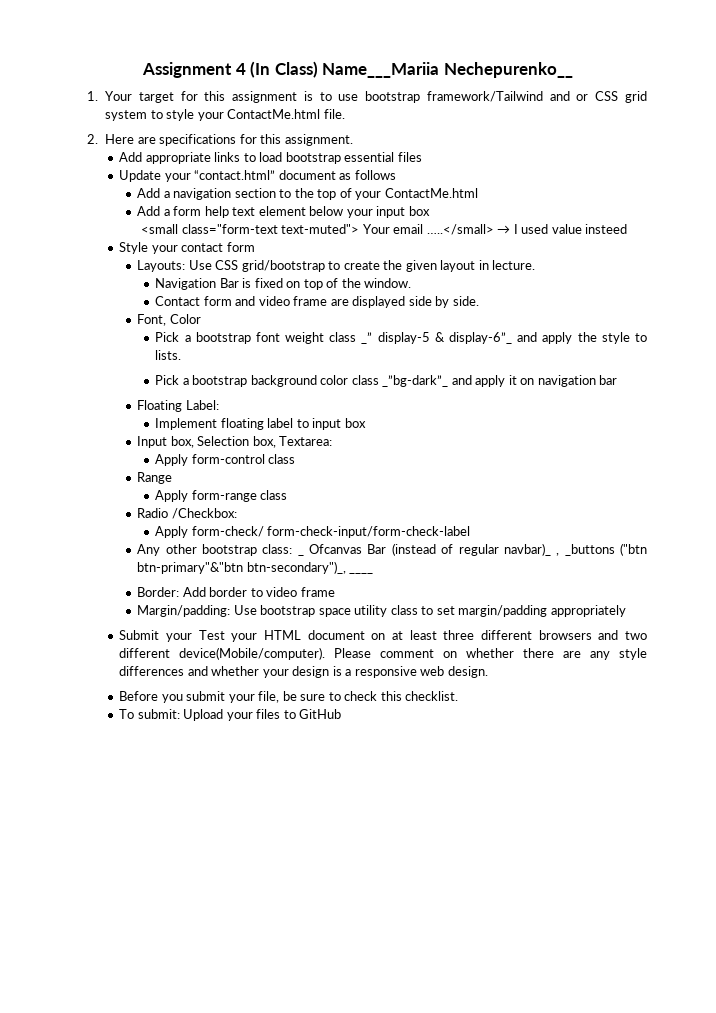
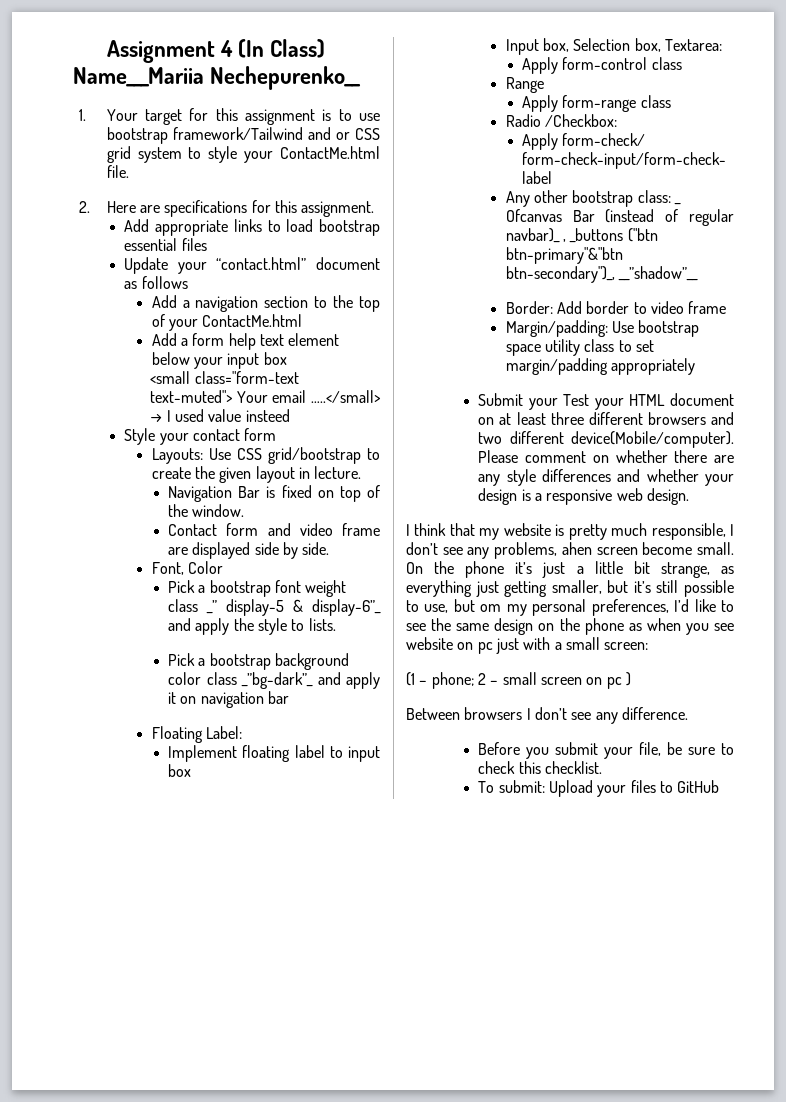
- Any other bootstrap class: _ Ofcanvas Bar (instead of regular navbar)_ , _buttons ("btn btn-primary"&"btn btn-secondary")_, ____
+ Any other bootstrap class: _ Ofcanvas Bar (instead of regular navbar)_ , _buttons ("btn btn-primary"&"btn btn-secondary")_, __”shadow”__
+ I think that my website is pretty much responsible, I don’t see any problems, ahen screen become small. On the phone it’s just a little bit strange, as everything just getting smaller, but it’s still possible to use, but om my personal preferences, I’d like to see the same design on the phone as when you see website on pc just with a small screen:
+ (1 – phone; 2 – small screen on pc )
+ Between browsers I don’t see any difference.

